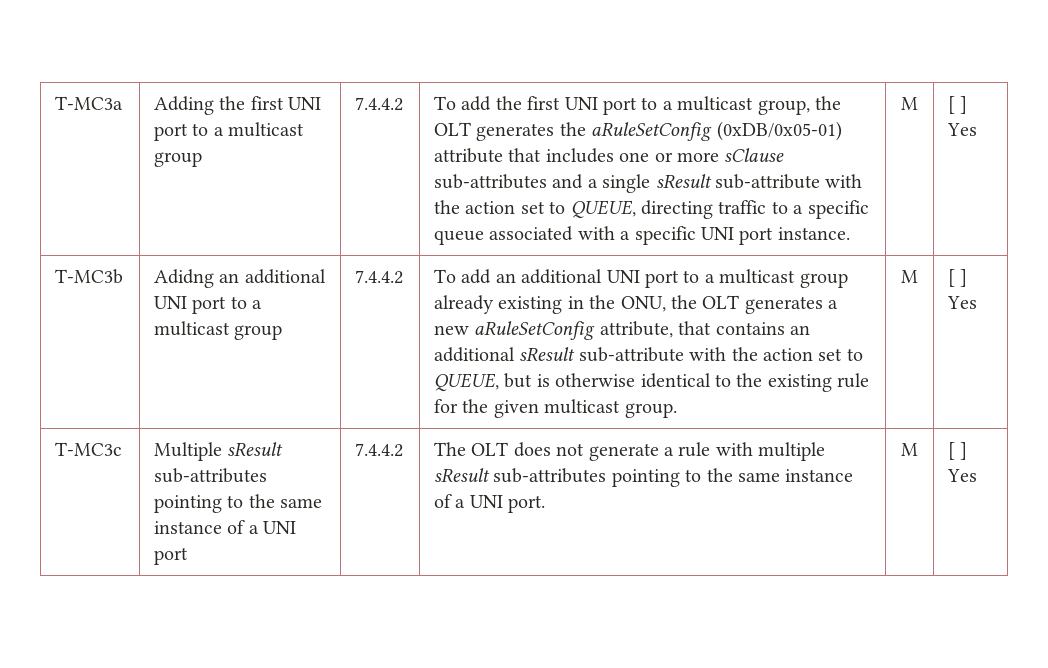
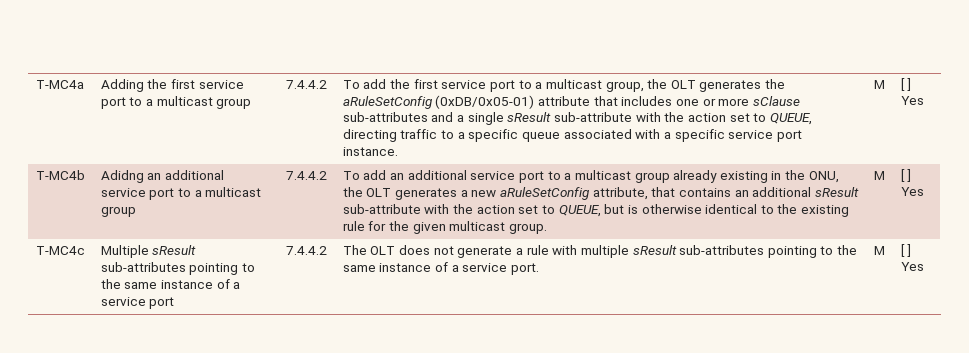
- T-MC3a
+ T-MC4a
- Adding the first UNI port to a multicast group
+ Adding the first service port to a multicast group
- To add the first UNI port to a multicast group, the OLT generates the aRuleSetConfig (0xDB/0x05-01) attribute that includes one or more sClause sub-attributes and a single sResult sub-attribute with the action set to QUEUE, directing traffic to a specific queue associated with a specific UNI port instance.
+ To add the first service port to a multicast group, the OLT generates the aRuleSetConfig (0xDB/0x05-01) attribute that includes one or more sClause sub-attributes and a single sResult sub-attribute with the action set to QUEUE, directing traffic to a specific queue associated with a specific service port instance.
- T-MC3b
+ T-MC4b
- Adidng an additional UNI port to a multicast group
+ Adidng an additional service port to a multicast group
- To add an additional UNI port to a multicast group already existing in the ONU, the OLT generates a new aRuleSetConfig attribute, that contains an additional sResult sub-attribute with the action set to QUEUE, but is otherwise identical to the existing rule for the given multicast group.
+ To add an additional service port to a multicast group already existing in the ONU, the OLT generates a new aRuleSetConfig attribute, that contains an additional sResult sub-attribute with the action set to QUEUE, but is otherwise identical to the existing rule for the given multicast group.
- T-MC3c | Multiple sResult sub-attributes pointing to the same instance of a UNI port | 7.4.4.2 | The OLT does not generate a rule with multiple sResult sub-attributes pointing to the same instance of a UNI port. | M | [ ] Yes
+ T-MC4c | Multiple sResult sub-attributes pointing to the same instance of a service port | 7.4.4.2 | The OLT does not generate a rule with multiple sResult sub-attributes pointing to the same instance of a service port. | M | [ ] Yes

